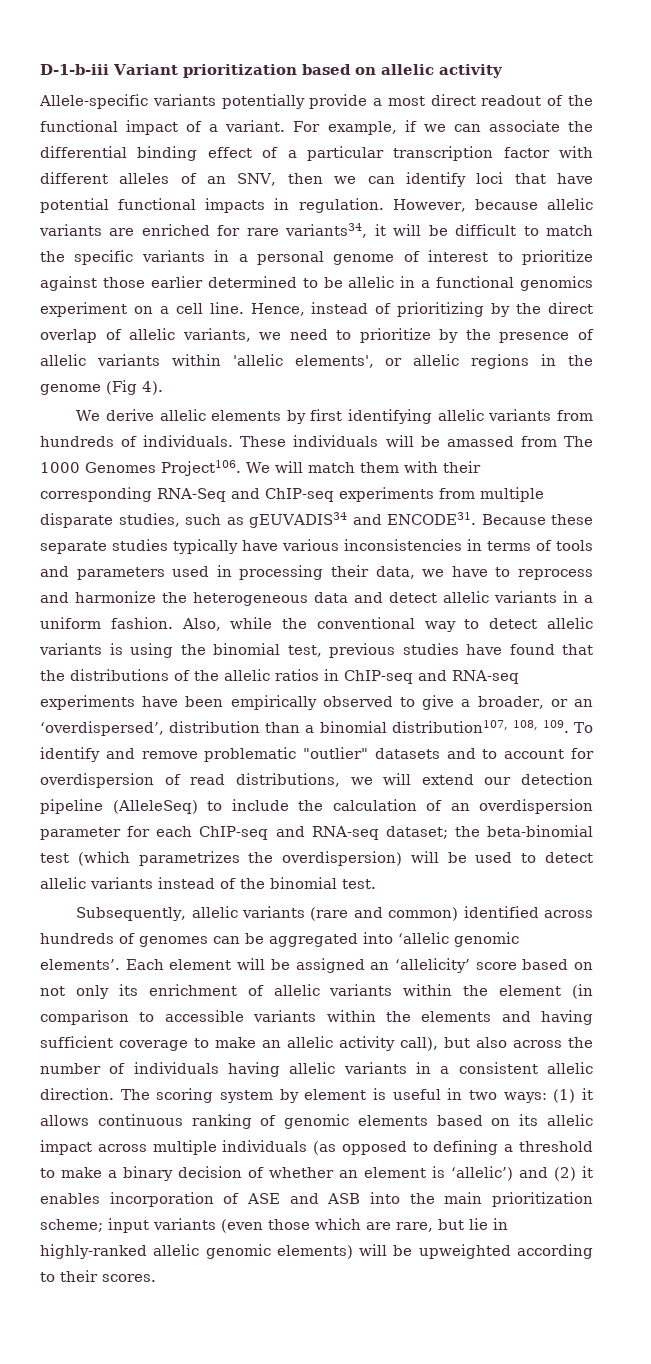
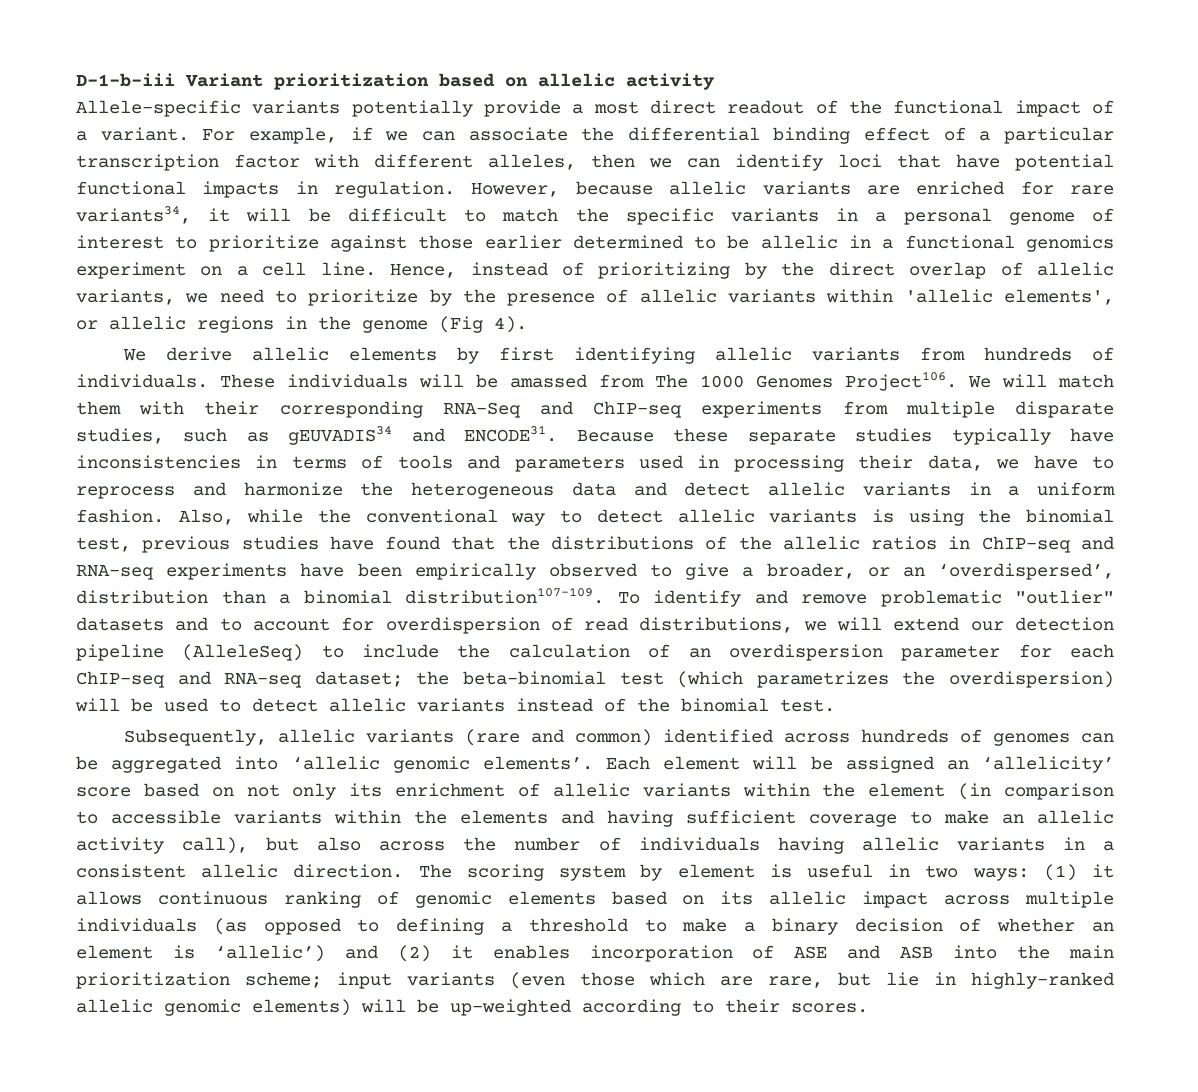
- For example, if we can associate the differential binding effect of a particular transcription factor with different alleles of an SNV, then we can identify loci that have potential functional impacts in regulation.
+ For example, if we can associate the differential binding effect of a particular transcription factor with different alleles, then we can identify loci that have potential functional impacts in regulation.
- Because these separate studies typically have various inconsistencies in terms of tools and parameters used in processing their data, we have to reprocess and harmonize the heterogeneous data and detect allelic variants in a uniform fashion.
+ Because these separate studies typically have inconsistencies in terms of tools and parameters used in processing their data, we have to reprocess and harmonize the heterogeneous data and detect allelic variants in a uniform fashion.
- Also, while the conventional way to detect allelic variants is using the binomial test, previous studies have found that the distributions of the allelic ratios in ChIP-seq and RNA-seq experiments have been empirically observed to give a broader, or an ‘overdispersed’, distribution than a binomial distribution107, 108, 109. To identify and remove problematic "outlier" datasets and to account for overdispersion of read distributions, we will extend our detection pipeline (AlleleSeq) to include the calculation of an overdispersion parameter for each ChIP-seq and RNA-seq dataset;
+ Also, while the conventional way to detect allelic variants is using the binomial test, previous studies have found that the distributions of the allelic ratios in ChIP-seq and RNA-seq experiments have been empirically observed to give a broader, or an ‘overdispersed’, distribution than a binomial distribution107-109. To identify and remove problematic "outlier" datasets and to account for overdispersion of read distributions, we will extend our detection pipeline (AlleleSeq) to include the calculation of an overdispersion parameter for each ChIP-seq and RNA-seq dataset;
- input variants (even those which are rare, but lie in highly-ranked allelic genomic elements) will be upweighted according to their scores.
+ input variants (even those which are rare, but lie in highly-ranked allelic genomic elements) will be up-weighted according to their scores.

